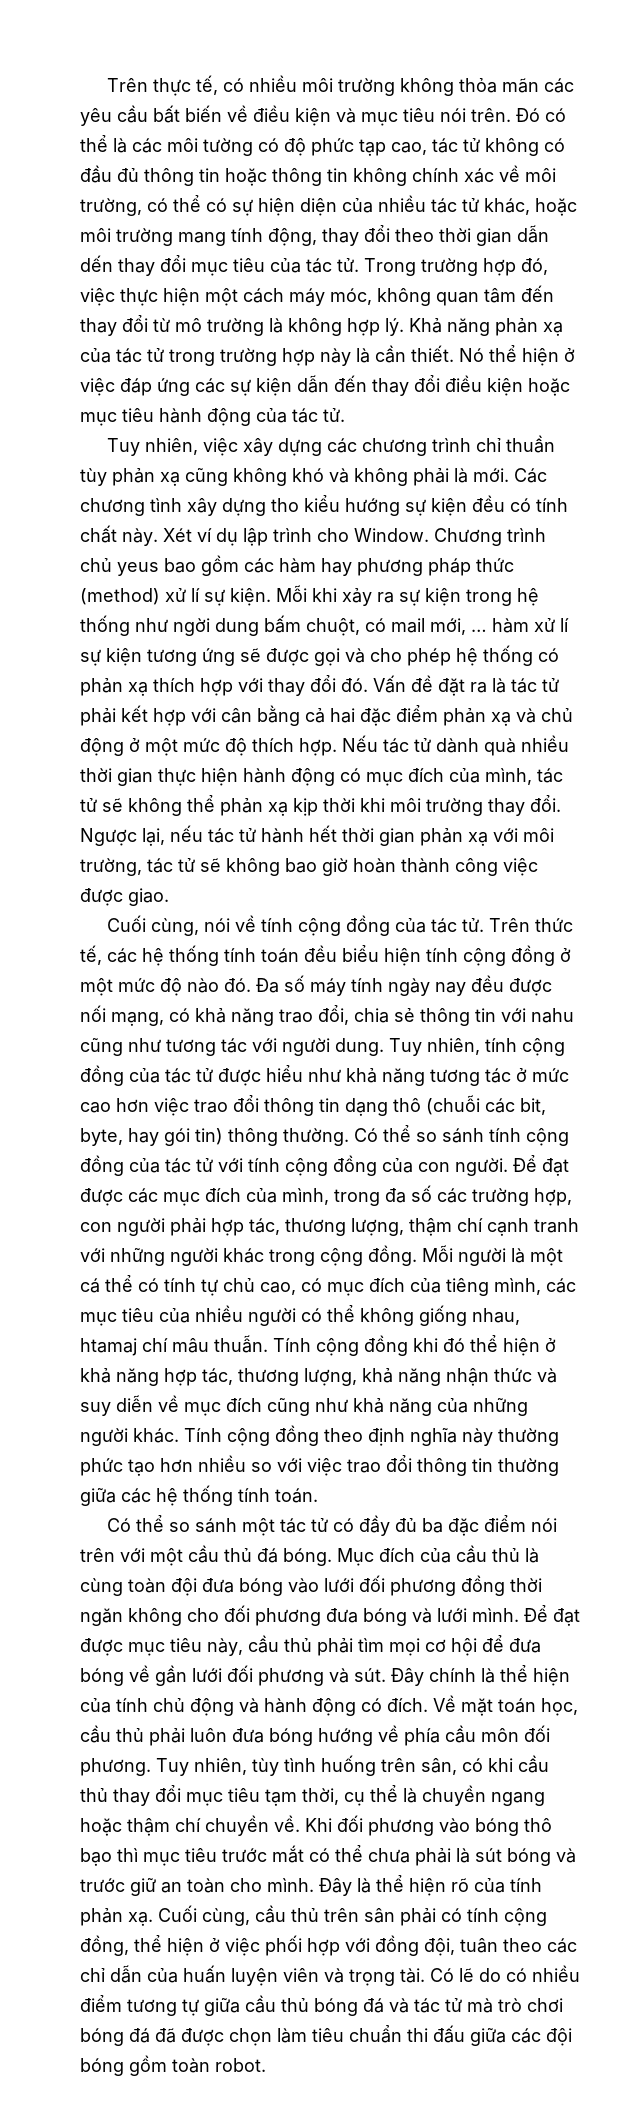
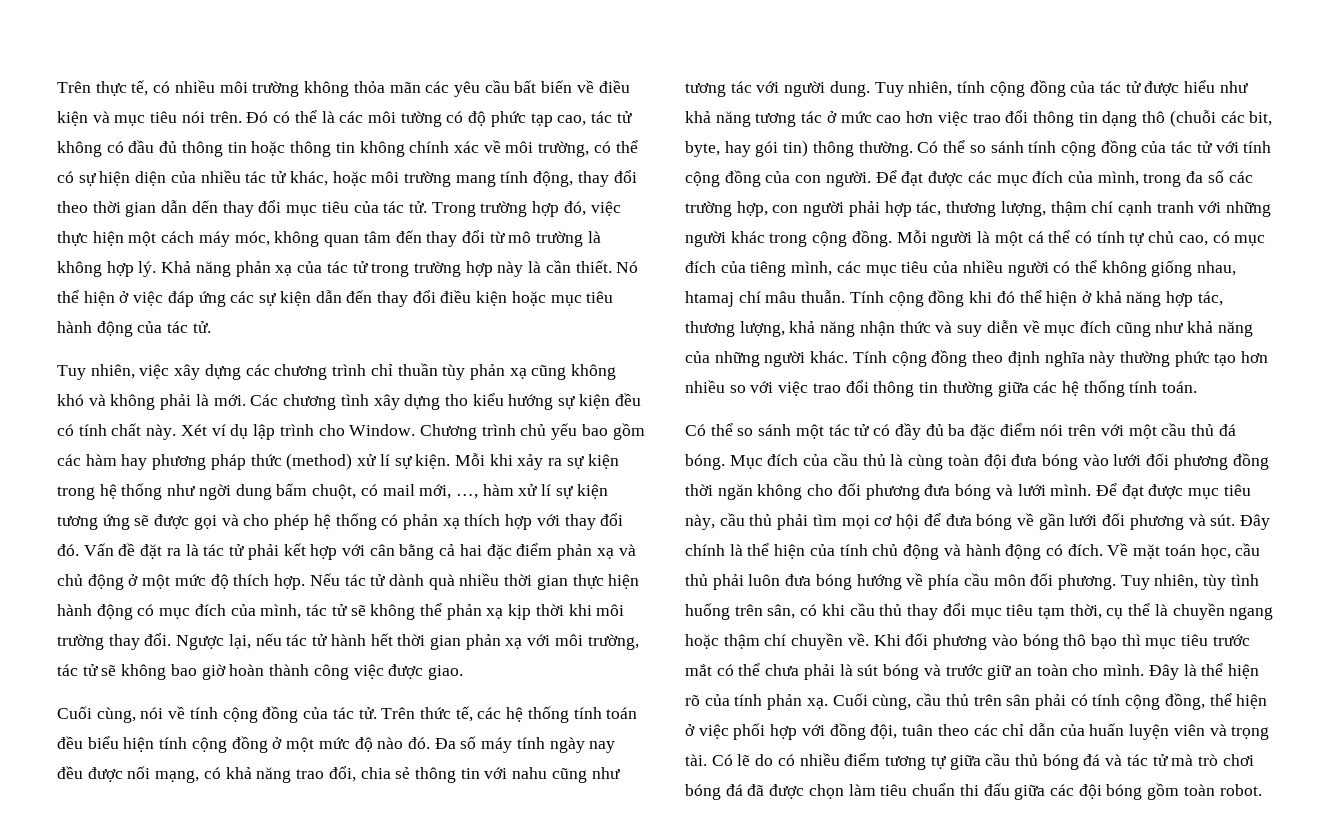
- Chương trình chủ yeus bao gồm các hàm hay phương pháp thức (method) xử lí sự kiện.
+ Chương trình chủ yếu bao gồm các hàm hay phương pháp thức (method) xử lí sự kiện.
- Mỗi khi xảy ra sự kiện trong hệ thống như ngời dung bấm chuột, có mail mới, … hàm xử lí sự kiện tương ứng sẽ được gọi và cho phép hệ thống có phản xạ thích hợp với thay đổi đó.
+ Mỗi khi xảy ra sự kiện trong hệ thống như ngời dung bấm chuột, có mail mới, …, hàm xử lí sự kiện tương ứng sẽ được gọi và cho phép hệ thống có phản xạ thích hợp với thay đổi đó.

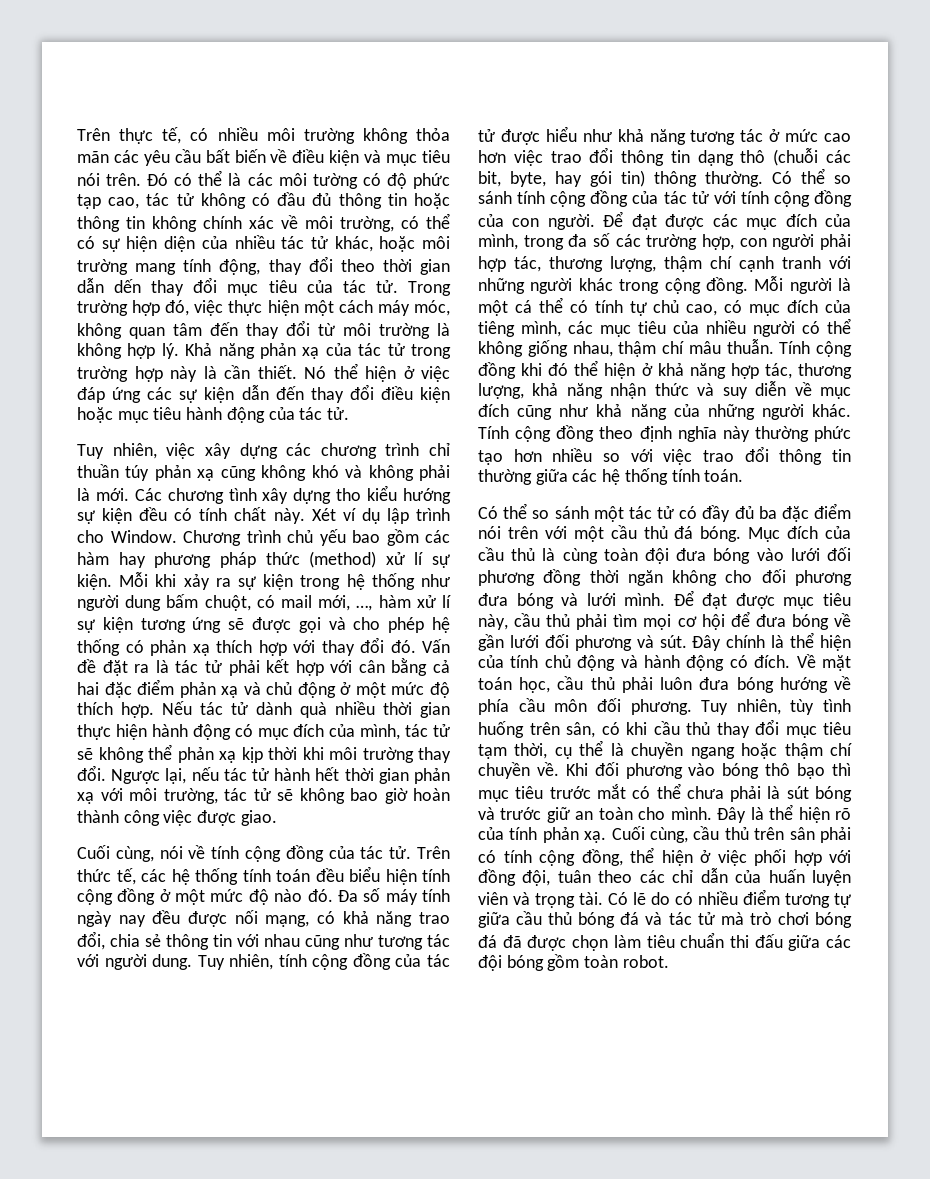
- Trong trường hợp đó, việc thực hiện một cách máy móc, không quan tâm đến thay đổi từ mô trường là không hợp lý.
+ Trong trường hợp đó, việc thực hiện một cách máy móc, không quan tâm đến thay đổi từ môi trường là không hợp lý.
- Tuy nhiên, việc xây dựng các chương trình chỉ thuần tùy phản xạ cũng không khó và không phải là mới.
+ Tuy nhiên, việc xây dựng các chương trình chỉ thuần túy phản xạ cũng không khó và không phải là mới.
- Mỗi khi xảy ra sự kiện trong hệ thống như ngời dung bấm chuột, có mail mới, …, hàm xử lí sự kiện tương ứng sẽ được gọi và cho phép hệ thống có phản xạ thích hợp với thay đổi đó.
+ Mỗi khi xảy ra sự kiện trong hệ thống như người dung bấm chuột, có mail mới, …, hàm xử lí sự kiện tương ứng sẽ được gọi và cho phép hệ thống có phản xạ thích hợp với thay đổi đó.
- Đa số máy tính ngày nay đều được nối mạng, có khả năng trao đổi, chia sẻ thông tin với nahu cũng như tương tác với người dung.
+ Đa số máy tính ngày nay đều được nối mạng, có khả năng trao đổi, chia sẻ thông tin với nhau cũng như tương tác với người dung.
- Mỗi người là một cá thể có tính tự chủ cao, có mục đích của tiêng mình, các mục tiêu của nhiều người có thể không giống nhau, htamaj chí mâu thuẫn.
+ Mỗi người là một cá thể có tính tự chủ cao, có mục đích của tiêng mình, các mục tiêu của nhiều người có thể không giống nhau, thậm chí mâu thuẫn.

